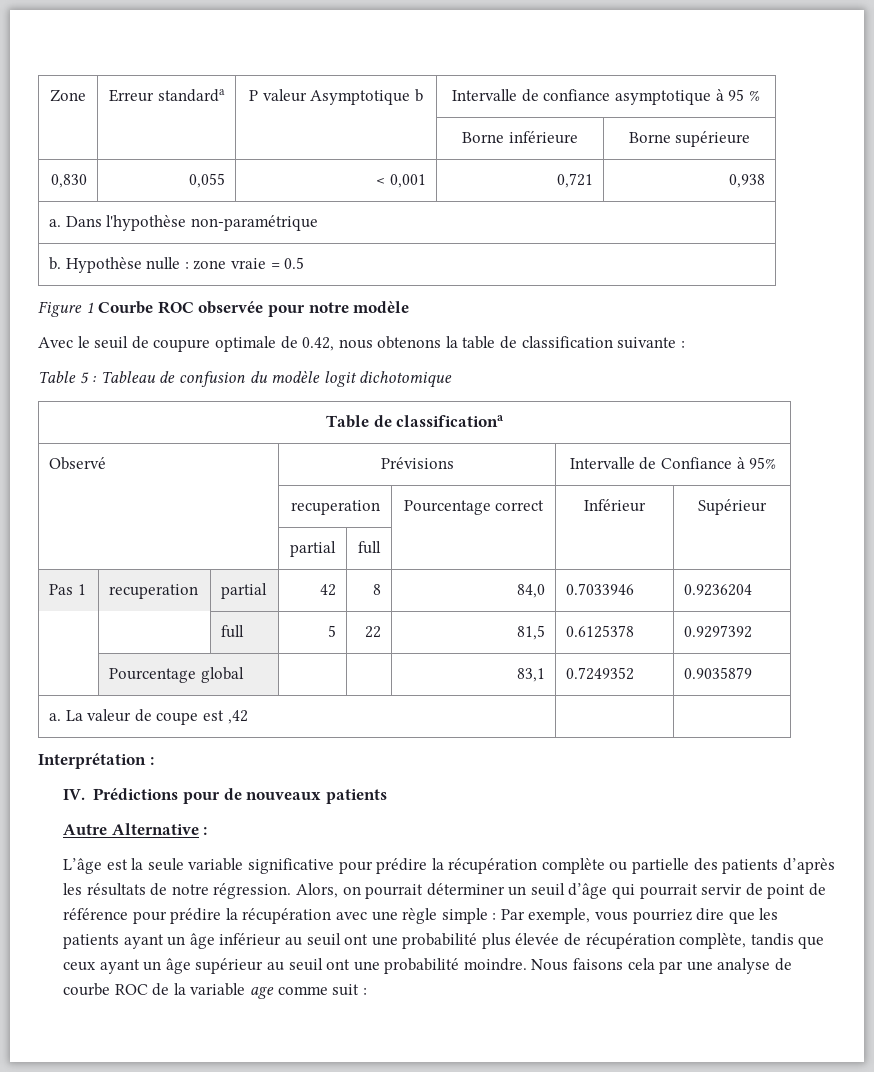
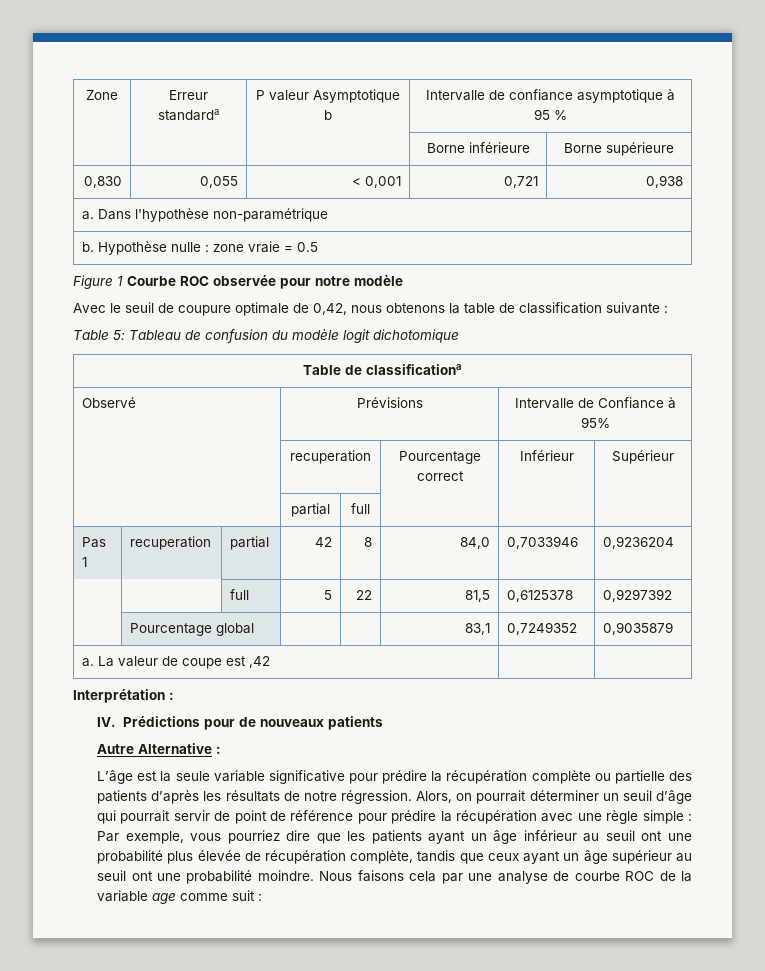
- Avec le seuil de coupure optimale de 0.42, nous obtenons la table de classification suivante :
+ Avec le seuil de coupure optimale de 0,42, nous obtenons la table de classification suivante :
- Table 5 : Tableau de confusion du modèle logit dichotomique
+ Table 5: Tableau de confusion du modèle logit dichotomique
- Pas 1 | recuperation | partial | 42 | 8 | 84,0 | 0.7033946 | 0.9236204
+ Pas 1 | recuperation | partial | 42 | 8 | 84,0 | 0,7033946 | 0,9236204
- | | full | 5 | 22 | 81,5 | 0.6125378 | 0.9297392
+ | | full | 5 | 22 | 81,5 | 0,6125378 | 0,9297392
- | Pourcentage global | | | 83,1 | 0.7249352 | 0.9035879
+ | Pourcentage global | | | 83,1 | 0,7249352 | 0,9035879

